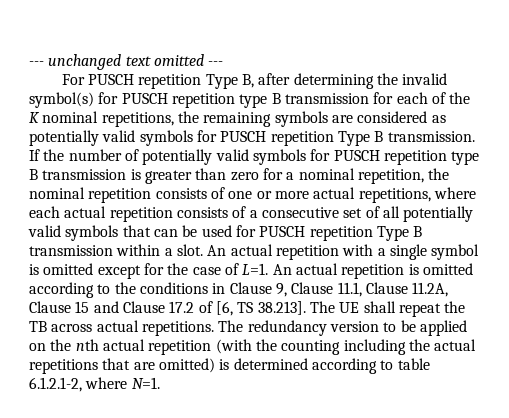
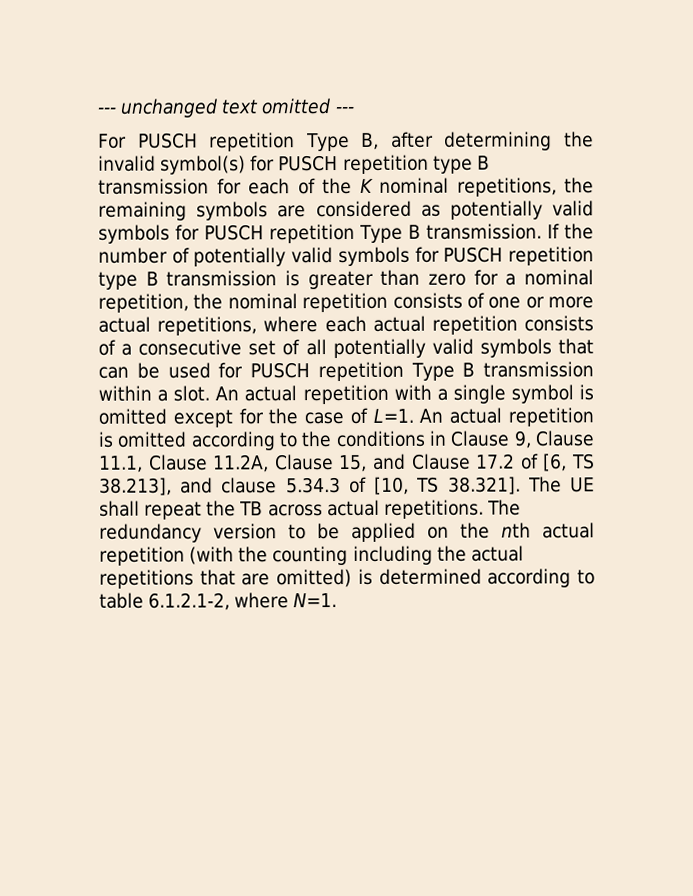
- An actual repetition with a single symbol is omitted except for the case of L=1. An actual repetition is omitted according to the conditions in Clause 9, Clause 11.1, Clause 11.2A, Clause 15 and Clause 17.2 of [6, TS 38.213]. The UE shall repeat the TB across actual repetitions.
+ An actual repetition with a single symbol is omitted except for the case of L=1. An actual repetition is omitted according to the conditions in Clause 9, Clause 11.1, Clause 11.2A, Clause 15, and Clause 17.2 of [6, TS 38.213], and clause 5.34.3 of [10, TS 38.321]. The UE shall repeat the TB across actual repetitions.

